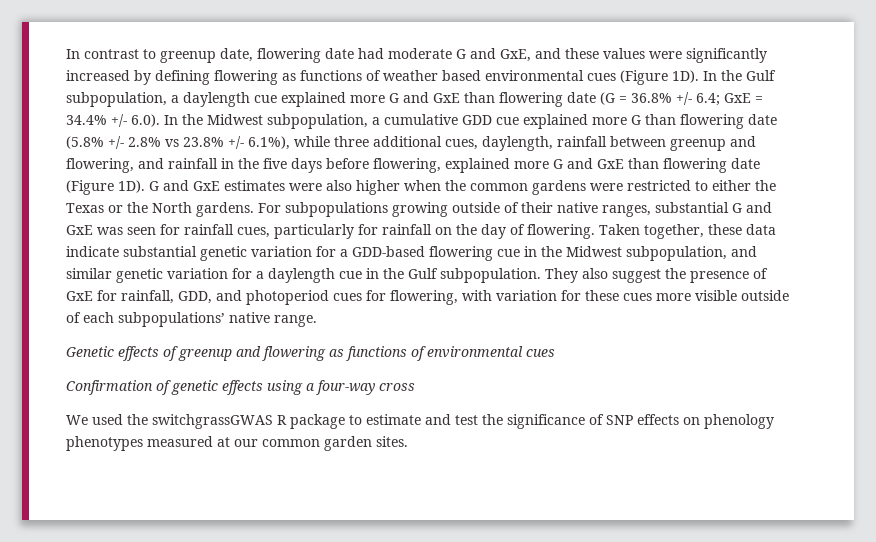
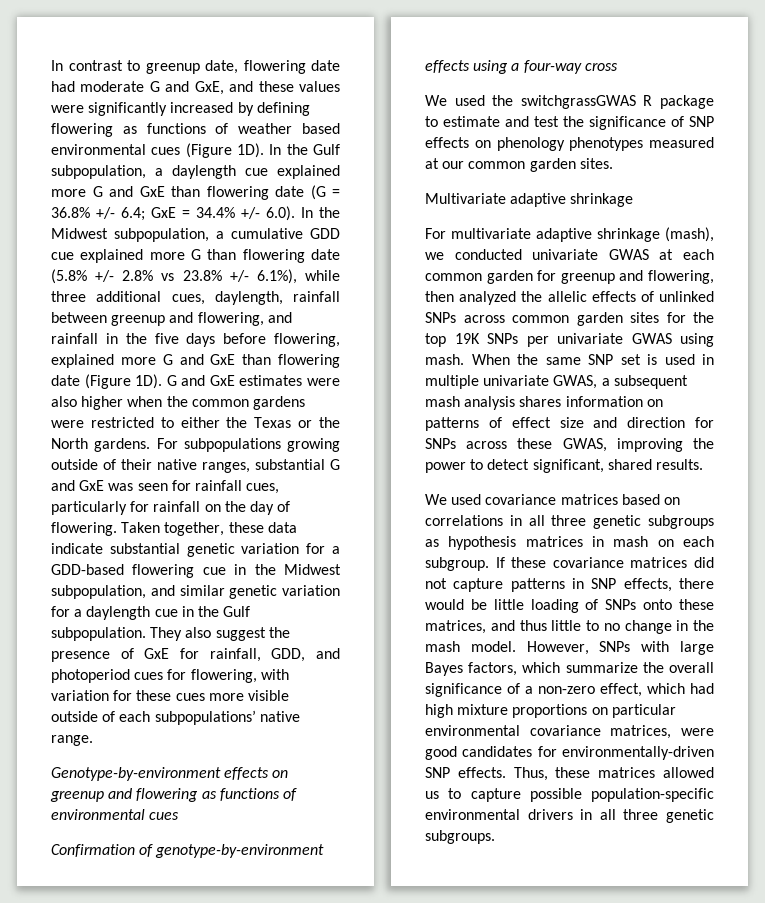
- Genetic effects of greenup and flowering as functions of environmental cues
+ Genotype-by-environment effects on greenup and flowering as functions of environmental cues
- Confirmation of genetic effects using a four-way cross
+ Confirmation of genotype-by-environment effects using a four-way cross
+ Multivariate adaptive shrinkage
+ For multivariate adaptive shrinkage (mash), we conducted univariate GWAS at each common garden for greenup and flowering, then analyzed the allelic effects of unlinked SNPs across common garden sites for the top 19K SNPs per univariate GWAS using mash. When the same SNP set is used in multiple univariate GWAS, a subsequent mash analysis shares information on patterns of effect size and direction for SNPs across these GWAS, improving the power to detect significant, shared results.
+ We used covariance matrices based on correlations in all three genetic subgroups as hypothesis matrices in mash on each subgroup. If these covariance matrices did not capture patterns in SNP effects, there would be little loading of SNPs onto these matrices, and thus little to no change in the mash model. However, SNPs with large Bayes factors, which summarize the overall significance of a non-zero effect, which had high mixture proportions on particular environmental covariance matrices, were good candidates for environmentally-driven SNP effects. Thus, these matrices allowed us to capture possible population-specific environmental drivers in all three genetic subgroups.

